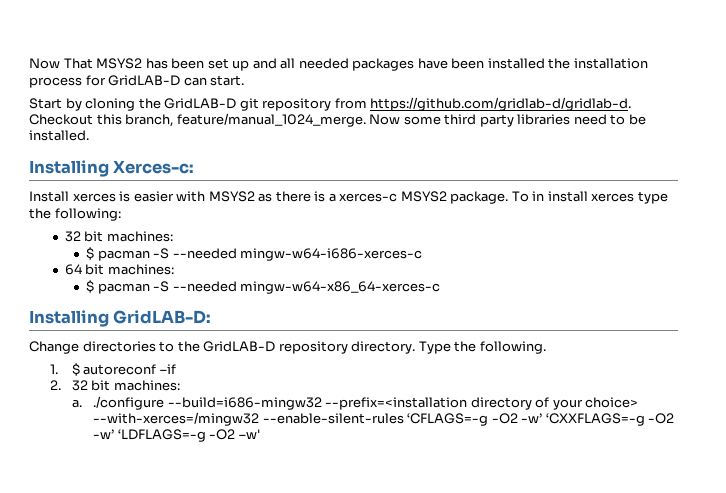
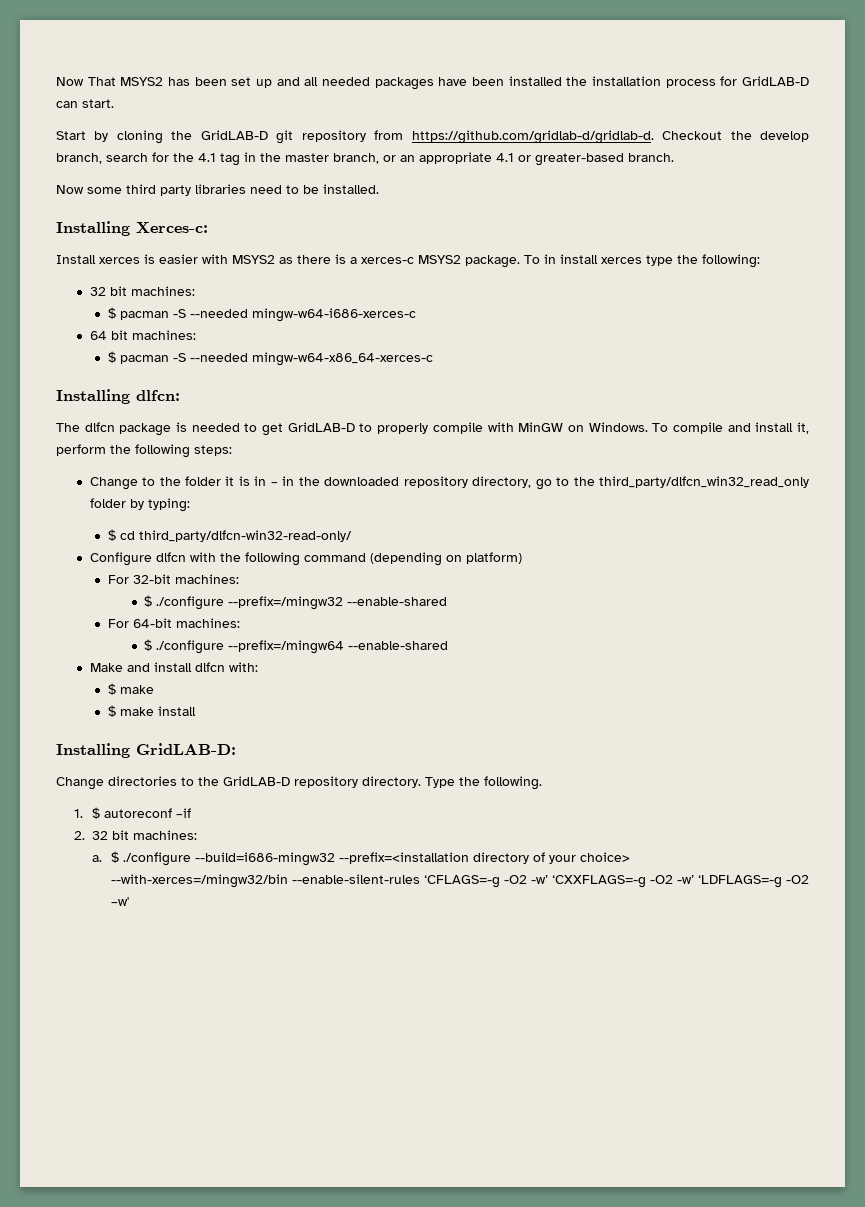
- Start by cloning the GridLAB-D git repository from https://github.com/gridlab-d/gridlab-d. Checkout this branch, feature/manual_1024_merge. Now some third party libraries need to be installed.
+ Start by cloning the GridLAB-D git repository from https://github.com/gridlab-d/gridlab-d. Checkout the develop branch, search for the 4.1 tag in the master branch, or an appropriate 4.1 or greater-based branch.
+ Now some third party libraries need to be installed.
+ Installing dlfcn:
+ The dlfcn package is needed to get GridLAB-D to properly compile with MinGW on Windows. To compile and install it, perform the following steps:
+ Change to the folder it is in – in the downloaded repository directory, go to the third_party/dlfcn_win32_read_only folder by typing:
+ $ cd third_party/dlfcn-win32-read-only/
+ Configure dlfcn with the following command (depending on platform)
+ For 32-bit machines:
+ $ ./configure --prefix=/mingw32 --enable-shared
+ For 64-bit machines:
+ $ ./configure --prefix=/mingw64 --enable-shared
+ Make and install dlfcn with:
+ $ make
+ $ make install
- a. ./configure --build=i686-mingw32 --prefix=<installation directory of your choice> --with-xerces=/mingw32 --enable-silent-rules ‘CFLAGS=-g -O2 -w’ ‘CXXFLAGS=-g -O2 -w’ ‘LDFLAGS=-g -O2 –w'
+ a. $ ./configure --build=i686-mingw32 --prefix=<installation directory of your choice> --with-xerces=/mingw32/bin --enable-silent-rules ‘CFLAGS=-g -O2 -w’ ‘CXXFLAGS=-g -O2 -w’ ‘LDFLAGS=-g -O2 –w'

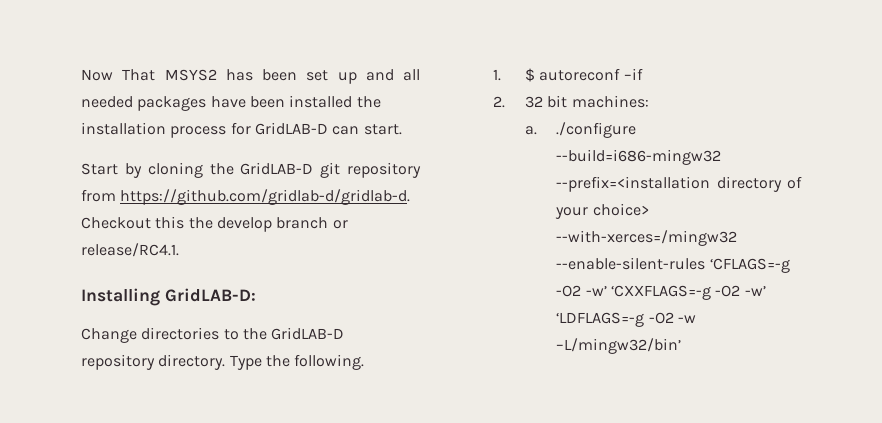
- Start by cloning the GridLAB-D git repository from https://github.com/gridlab-d/gridlab-d. Checkout the develop branch, search for the 4.1 tag in the master branch, or an appropriate 4.1 or greater-based branch.
- Now some third party libraries need to be installed.
- Installing Xerces-c:
- Install xerces is easier with MSYS2 as there is a xerces-c MSYS2 package. To in install xerces type the following:
- 32 bit machines:
- $ pacman -S --needed mingw-w64-i686-xerces-c
- 64 bit machines:
- $ pacman -S --needed mingw-w64-x86_64-xerces-c
- Installing dlfcn:
- The dlfcn package is needed to get GridLAB-D to properly compile with MinGW on Windows. To compile and install it, perform the following steps:
- Change to the folder it is in – in the downloaded repository directory, go to the third_party/dlfcn_win32_read_only folder by typing:
- $ cd third_party/dlfcn-win32-read-only/
- Configure dlfcn with the following command (depending on platform)
- For 32-bit machines:
- $ ./configure --prefix=/mingw32 --enable-shared
- For 64-bit machines:
- $ ./configure --prefix=/mingw64 --enable-shared
- Make and install dlfcn with:
- $ make
- $ make install
+ Start by cloning the GridLAB-D git repository from https://github.com/gridlab-d/gridlab-d. Checkout this the develop branch or release/RC4.1.
- a. $ ./configure --build=i686-mingw32 --prefix=<installation directory of your choice> --with-xerces=/mingw32/bin --enable-silent-rules ‘CFLAGS=-g -O2 -w’ ‘CXXFLAGS=-g -O2 -w’ ‘LDFLAGS=-g -O2 –w'
+ a. ./configure --build=i686-mingw32 --prefix=<installation directory of your choice> --with-xerces=/mingw32 --enable-silent-rules ‘CFLAGS=-g -O2 -w’ ‘CXXFLAGS=-g -O2 -w’ ‘LDFLAGS=-g -O2 -w –L/mingw32/bin’

